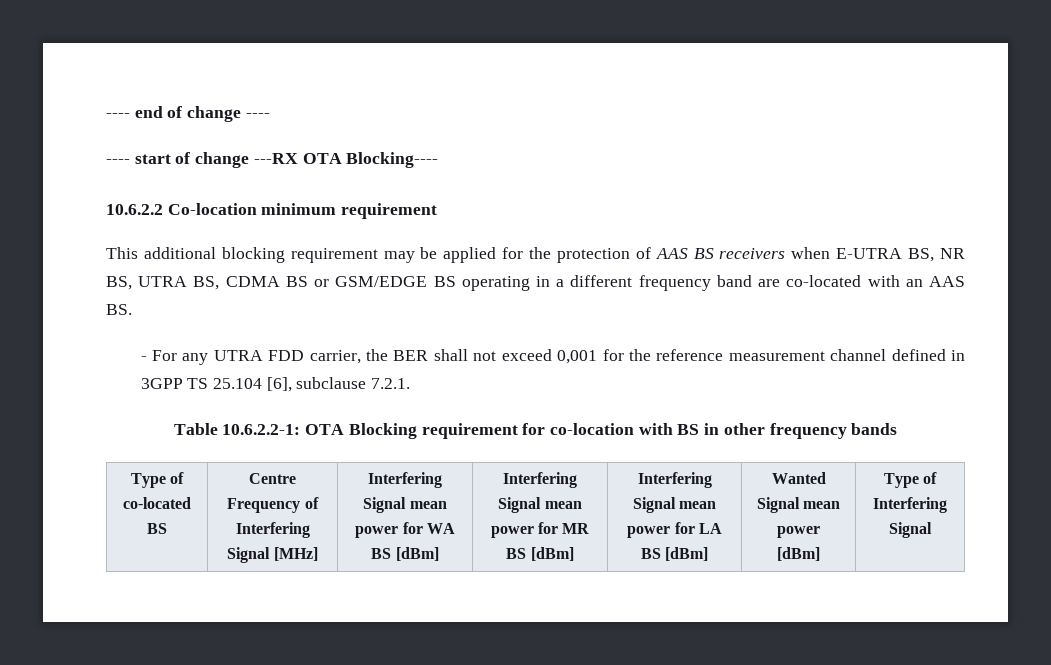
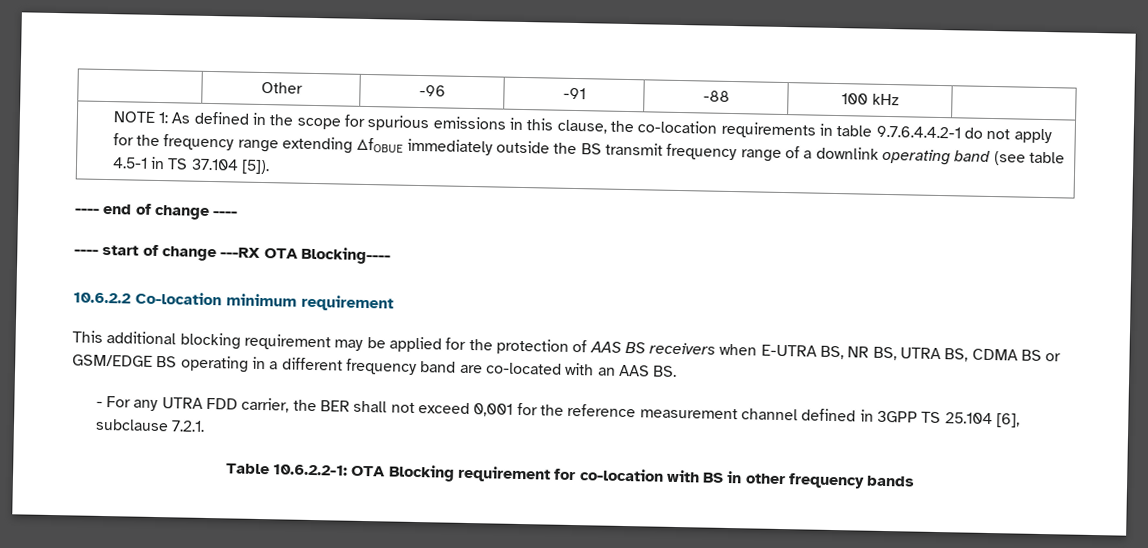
+ | Other | -96 | -91 | -88 | 100 kHz |
+ NOTE 1: As defined in the scope for spurious emissions in this clause, the co-location requirements in table 9.7.6.4.4.2-1 do not apply for the frequency range extending ΔfOBUE immediately outside the BS transmit frequency range of a downlink operating band (see table 4.5-1 in TS 37.104 [5]).
- Type of co-located BS | Centre Frequency of Interfering Signal [MHz] | Interfering Signal mean power for WA BS [dBm] | Interfering Signal mean power for MR BS [dBm] | Interfering Signal mean power for LA BS [dBm] | Wanted Signal mean power [dBm] | Type of Interfering Signal

